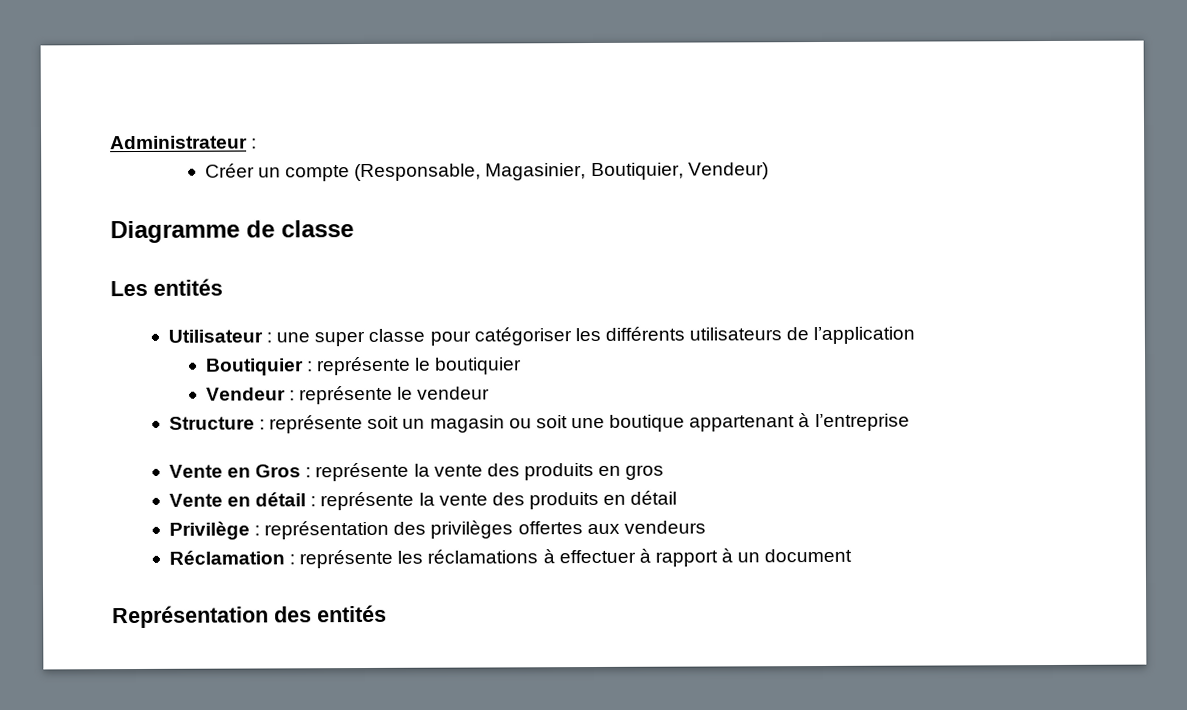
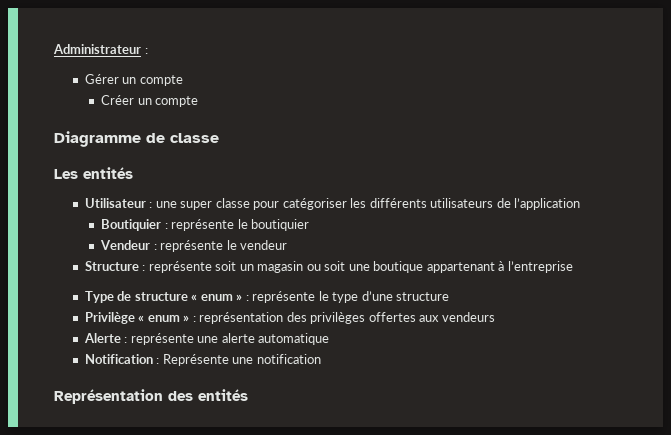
+ Gérer un compte
- Créer un compte (Responsable, Magasinier, Boutiquier, Vendeur)
+ Créer un compte
- Vente en Gros : représente la vente des produits en gros
- Vente en détail : représente la vente des produits en détail
- Privilège : représentation des privilèges offertes aux vendeurs
+ Type de structure « enum » : représente le type d’une structure
+ Privilège « enum » : représentation des privilèges offertes aux vendeurs
- Réclamation : représente les réclamations à effectuer à rapport à un document
+ Alerte : représente une alerte automatique
+ Notification : Représente une notification

